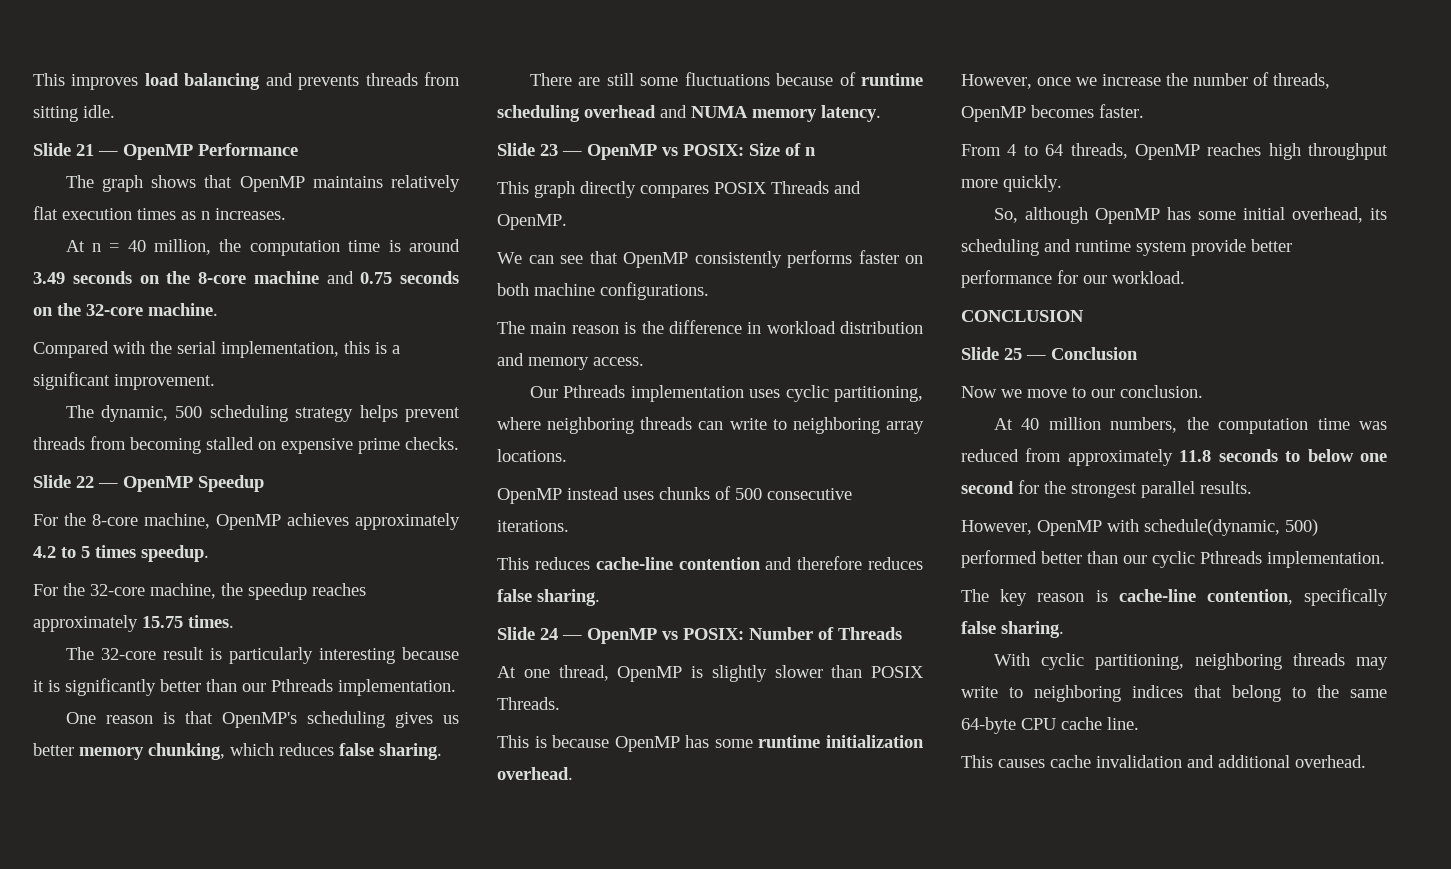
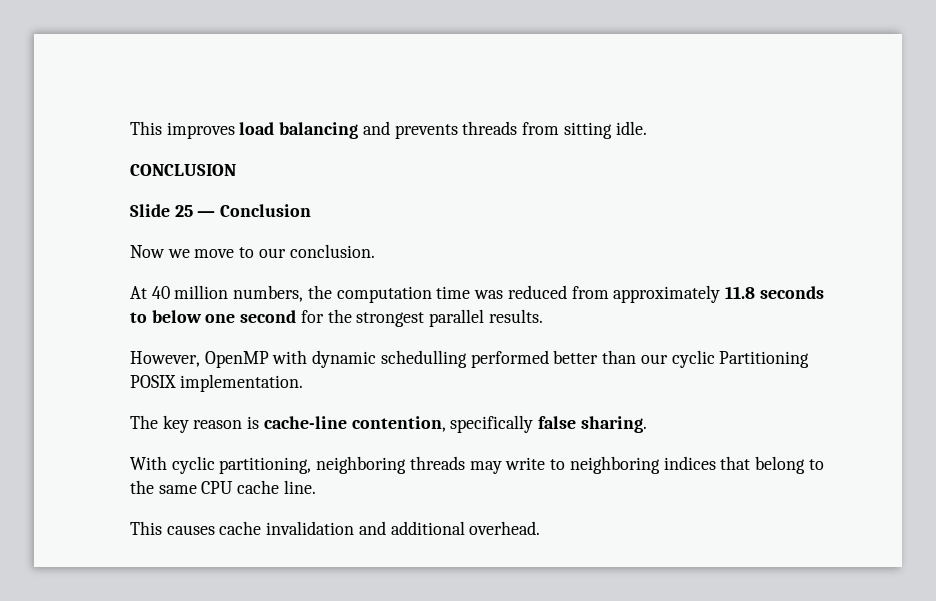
- Slide 21 — OpenMP Performance
- The graph shows that OpenMP maintains relatively flat execution times as n increases.
- At n = 40 million, the computation time is around 3.49 seconds on the 8-core machine and 0.75 seconds on the 32-core machine.
- Compared with the serial implementation, this is a significant improvement.
- The dynamic, 500 scheduling strategy helps prevent threads from becoming stalled on expensive prime checks.
- Slide 22 — OpenMP Speedup
- For the 8-core machine, OpenMP achieves approximately 4.2 to 5 times speedup.
- For the 32-core machine, the speedup reaches approximately 15.75 times.
- The 32-core result is particularly interesting because it is significantly better than our Pthreads implementation.
- One reason is that OpenMP's scheduling gives us better memory chunking, which reduces false sharing.
- There are still some fluctuations because of runtime scheduling overhead and NUMA memory latency.
- Slide 23 — OpenMP vs POSIX: Size of n
- This graph directly compares POSIX Threads and OpenMP.
- We can see that OpenMP consistently performs faster on both machine configurations.
- The main reason is the difference in workload distribution and memory access.
- Our Pthreads implementation uses cyclic partitioning, where neighboring threads can write to neighboring array locations.
- OpenMP instead uses chunks of 500 consecutive iterations.
- This reduces cache-line contention and therefore reduces false sharing.
- Slide 24 — OpenMP vs POSIX: Number of Threads
- At one thread, OpenMP is slightly slower than POSIX Threads.
- This is because OpenMP has some runtime initialization overhead.
- However, once we increase the number of threads, OpenMP becomes faster.
- From 4 to 64 threads, OpenMP reaches high throughput more quickly.
- So, although OpenMP has some initial overhead, its scheduling and runtime system provide better performance for our workload.
- However, OpenMP with schedule(dynamic, 500) performed better than our cyclic Pthreads implementation.
+ However, OpenMP with dynamic schedulling performed better than our cyclic Partitioning POSIX implementation.
- With cyclic partitioning, neighboring threads may write to neighboring indices that belong to the same 64-byte CPU cache line.
+ With cyclic partitioning, neighboring threads may write to neighboring indices that belong to the same CPU cache line.

